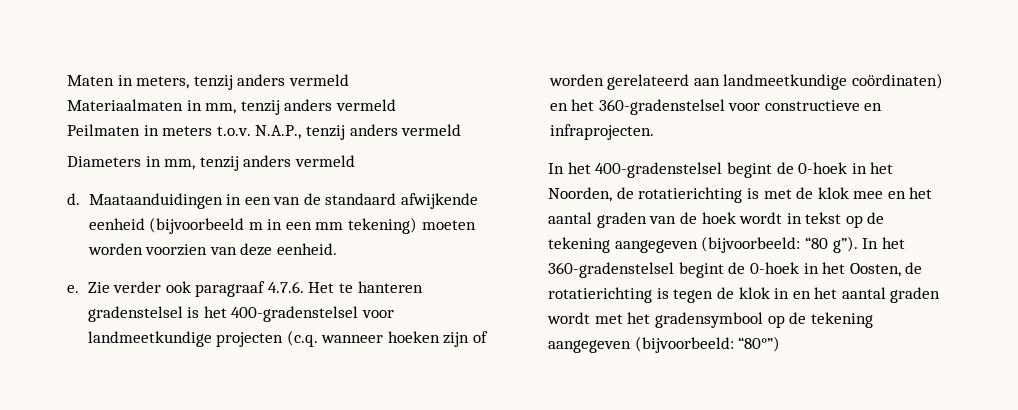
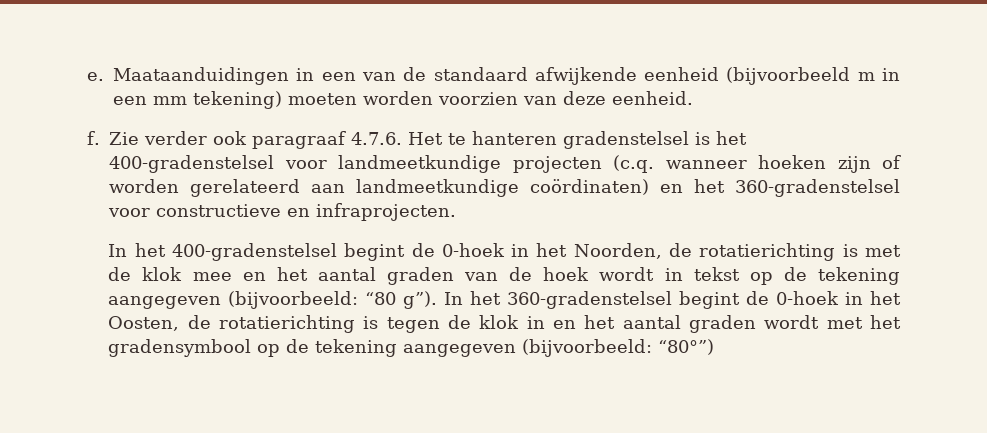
- Maten in meters, tenzij anders vermeld
- Materiaalmaten in mm, tenzij anders vermeld
- Peilmaten in meters t.o.v. N.A.P., tenzij anders vermeld
- Diameters in mm, tenzij anders vermeld
- d.
+ e.
- e.
+ f.

